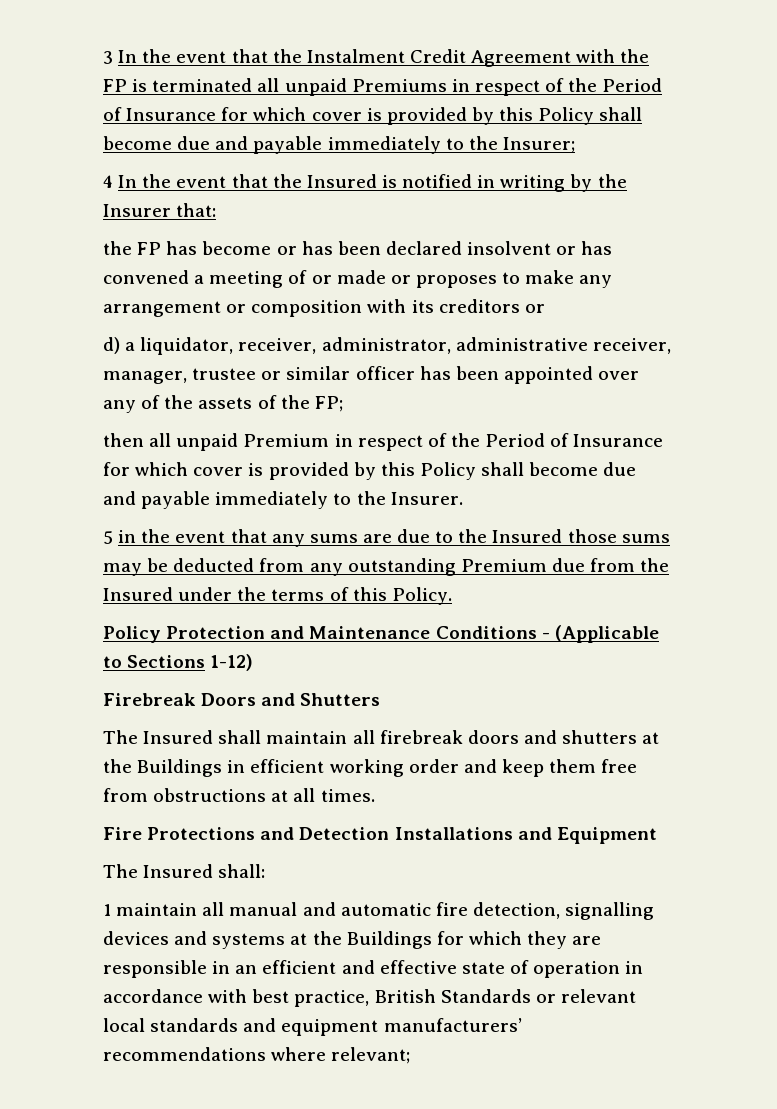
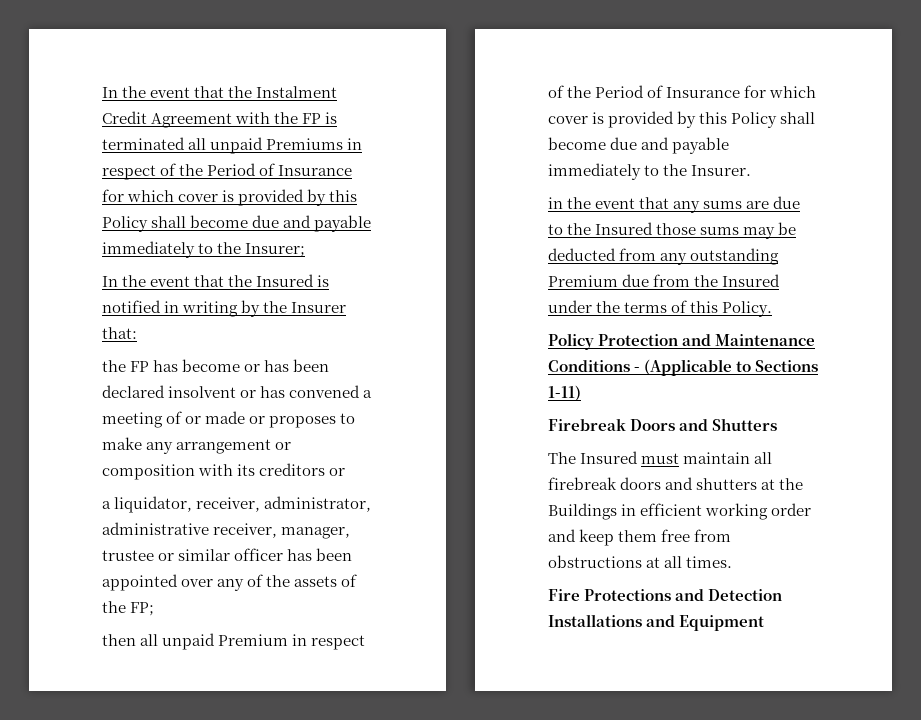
- 3 In the event that the Instalment Credit Agreement with the FP is terminated all unpaid Premiums in respect of the Period of Insurance for which cover is provided by this Policy shall become due and payable immediately to the Insurer;
+ In the event that the Instalment Credit Agreement with the FP is terminated all unpaid Premiums in respect of the Period of Insurance for which cover is provided by this Policy shall become due and payable immediately to the Insurer;
- 4 In the event that the Insured is notified in writing by the Insurer that:
+ In the event that the Insured is notified in writing by the Insurer that:
- d) a liquidator, receiver, administrator, administrative receiver, manager, trustee or similar officer has been appointed over any of the assets of the FP;
+ a liquidator, receiver, administrator, administrative receiver, manager, trustee or similar officer has been appointed over any of the assets of the FP;
- 5 in the event that any sums are due to the Insured those sums may be deducted from any outstanding Premium due from the Insured under the terms of this Policy.
+ in the event that any sums are due to the Insured those sums may be deducted from any outstanding Premium due from the Insured under the terms of this Policy.
- Policy Protection and Maintenance Conditions - (Applicable to Sections 1-12)
+ Policy Protection and Maintenance Conditions - (Applicable to Sections 1-11)
- The Insured shall maintain all firebreak doors and shutters at the Buildings in efficient working order and keep them free from obstructions at all times.
+ The Insured must maintain all firebreak doors and shutters at the Buildings in efficient working order and keep them free from obstructions at all times.
- The Insured shall:
- 1 maintain all manual and automatic fire detection, signalling devices and systems at the Buildings for which they are responsible in an efficient and effective state of operation in accordance with best practice, British Standards or relevant local standards and equipment manufacturers’ recommendations where relevant;

